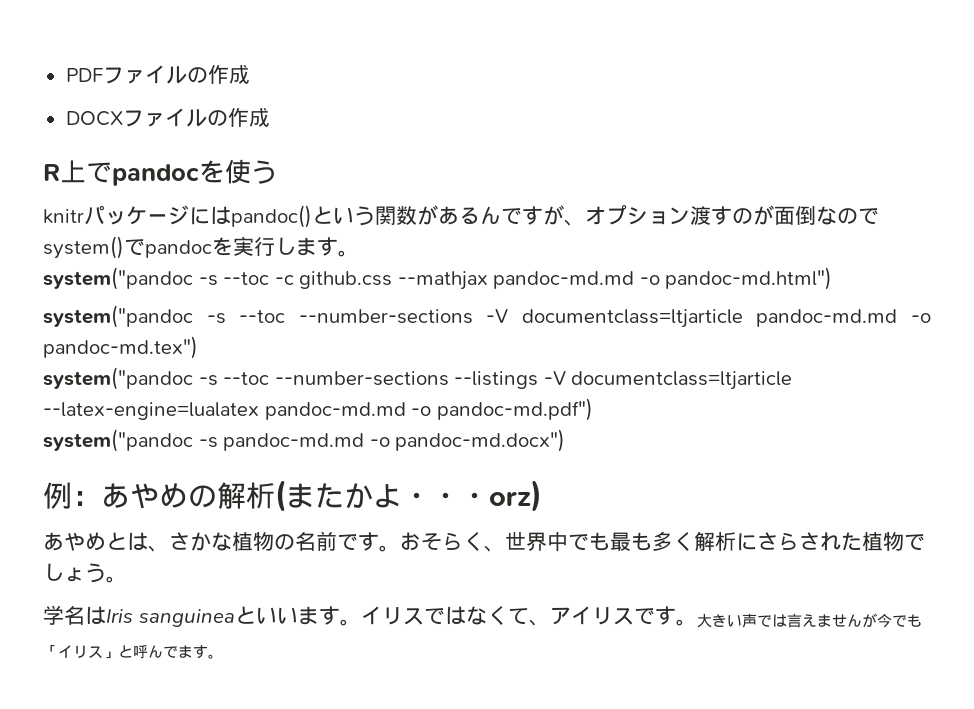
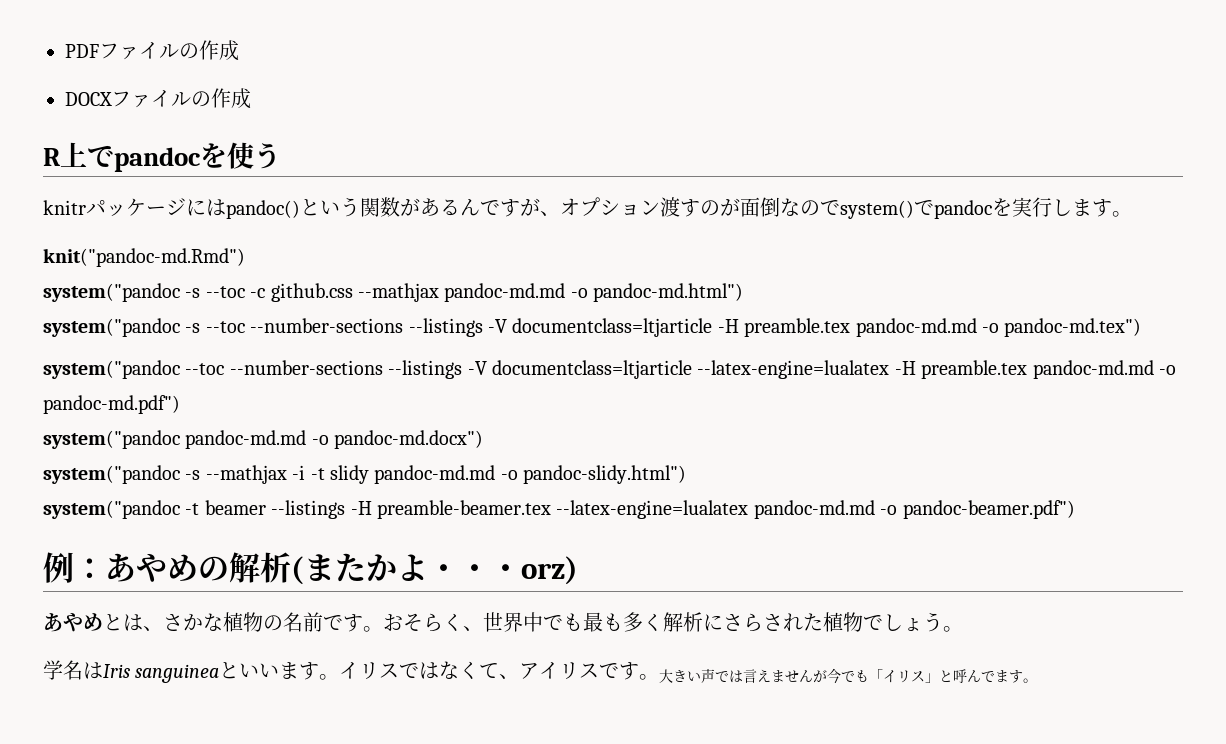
+ knit("pandoc-md.Rmd")
- system("pandoc -s --toc --number-sections -V documentclass=ltjarticle pandoc-md.md -o pandoc-md.tex")
+ system("pandoc -s --toc --number-sections --listings -V documentclass=ltjarticle -H preamble.tex pandoc-md.md -o pandoc-md.tex")
- system("pandoc -s --toc --number-sections --listings -V documentclass=ltjarticle --latex-engine=lualatex pandoc-md.md -o pandoc-md.pdf")
+ system("pandoc --toc --number-sections --listings -V documentclass=ltjarticle --latex-engine=lualatex -H preamble.tex pandoc-md.md -o pandoc-md.pdf")
- system("pandoc -s pandoc-md.md -o pandoc-md.docx")
+ system("pandoc pandoc-md.md -o pandoc-md.docx")
+ system("pandoc -s --mathjax -i -t slidy pandoc-md.md -o pandoc-slidy.html")
+ system("pandoc -t beamer --listings -H preamble-beamer.tex --latex-engine=lualatex pandoc-md.md -o pandoc-beamer.pdf")

